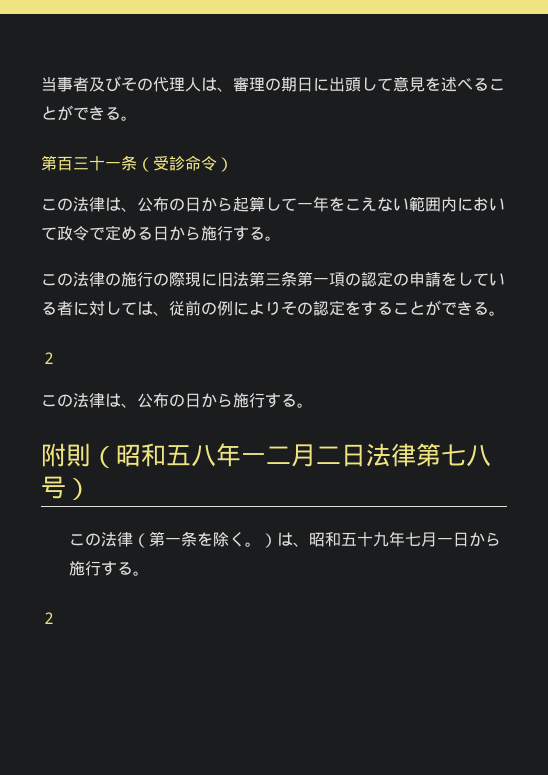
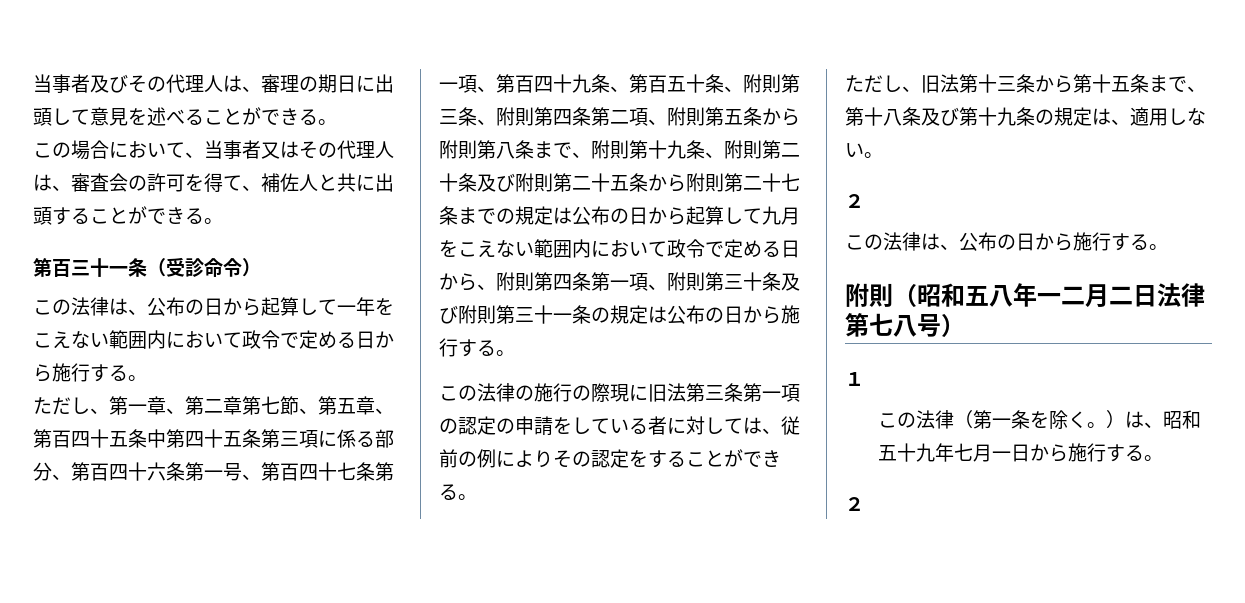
+ この場合において、当事者又はその代理人は、審査会の許可を得て、補佐人と共に出頭することができる。
+ ただし、第一章、第二章第七節、第五章、第百四十五条中第四十五条第三項に係る部分、第百四十六条第一号、第百四十七条第一項、第百四十九条、第百五十条、附則第三条、附則第四条第二項、附則第五条から附則第八条まで、附則第十九条、附則第二十条及び附則第二十五条から附則第二十七条までの規定は公布の日から起算して九月をこえない範囲内において政令で定める日から、附則第四条第一項、附則第三十条及び附則第三十一条の規定は公布の日から施行する。
+ ただし、旧法第十三条から第十五条まで、第十八条及び第十九条の規定は、適用しない。
+ １

